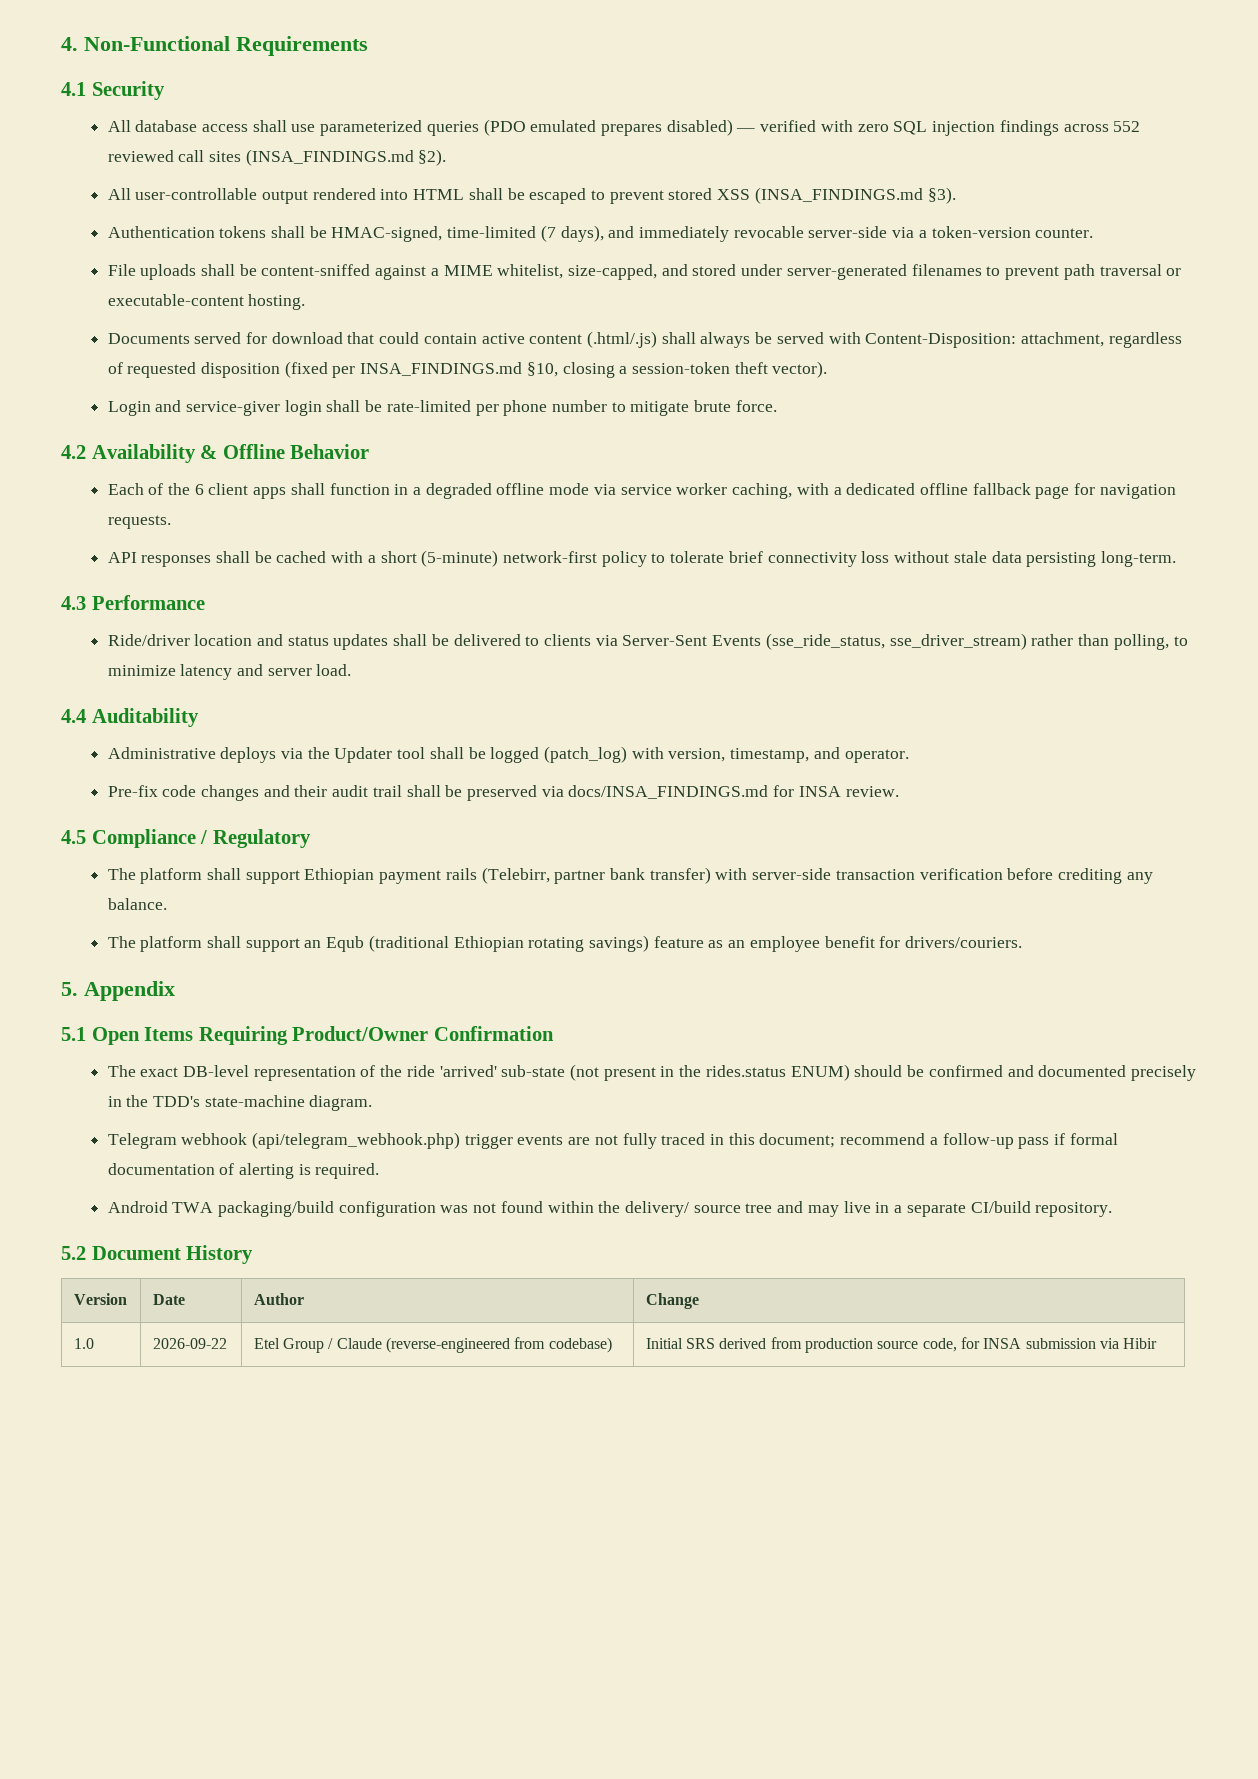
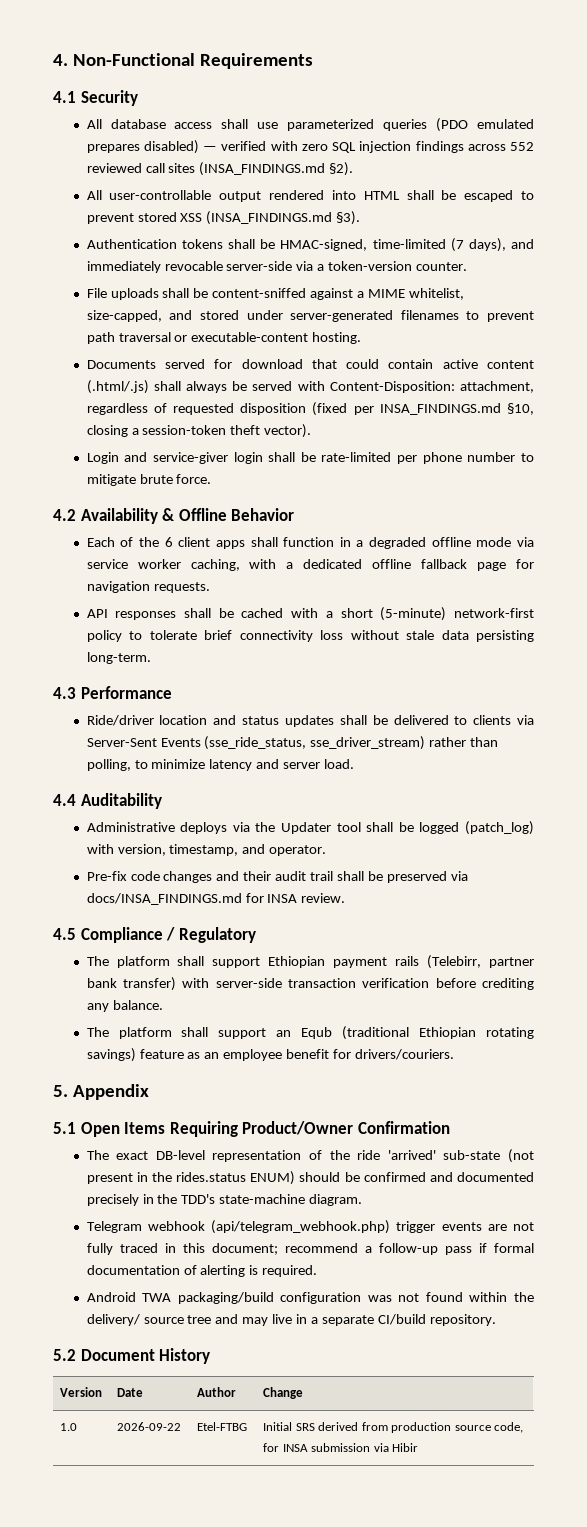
- 1.0 | 2026-09-22 | Etel Group / Claude (reverse-engineered from codebase) | Initial SRS derived from production source code, for INSA submission via Hibir
+ 1.0 | 2026-09-22 | Etel-FTBG | Initial SRS derived from production source code, for INSA submission via Hibir

